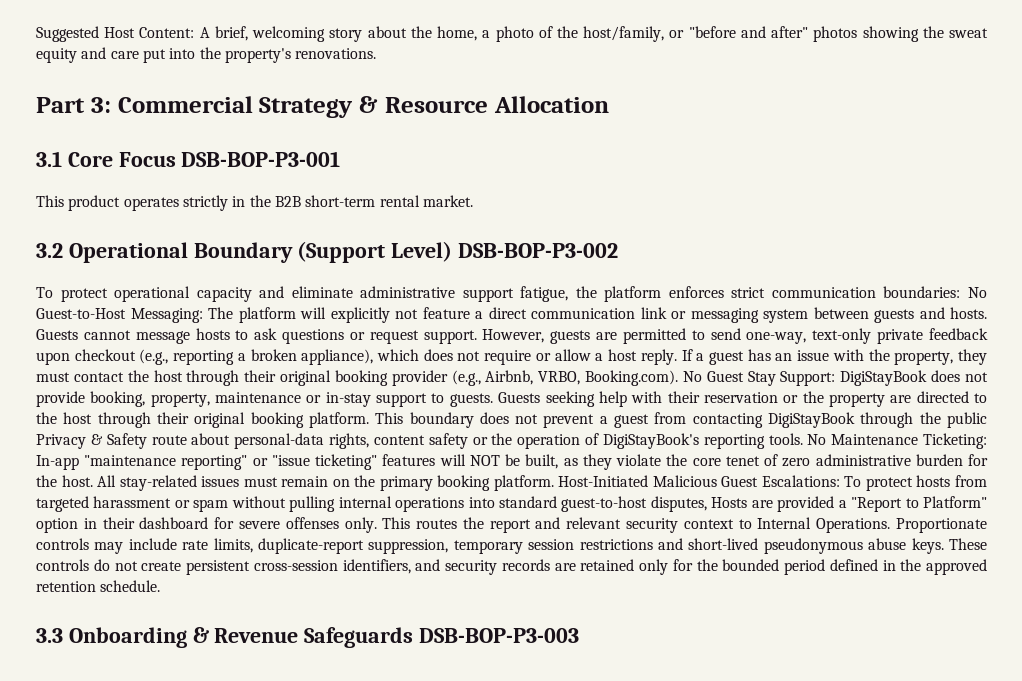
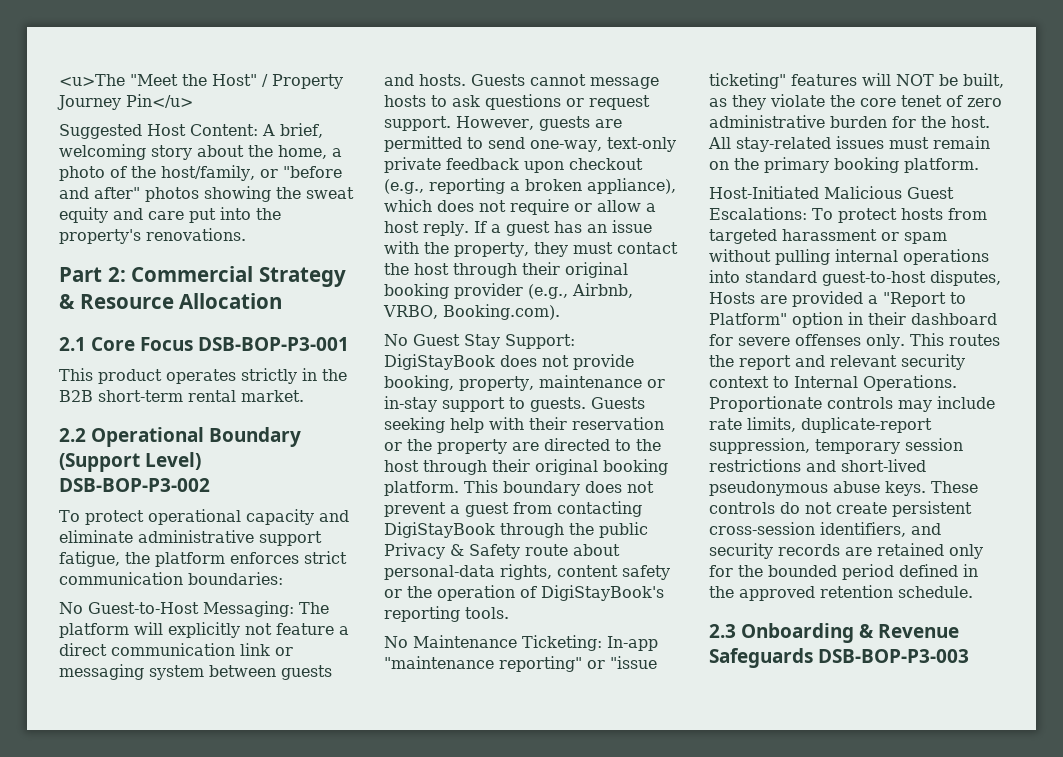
+ <u>The "Meet the Host" / Property Journey Pin</u>
- Part 3: Commercial Strategy & Resource Allocation
+ Part 2: Commercial Strategy & Resource Allocation
- 3.1 Core Focus DSB-BOP-P3-001
+ 2.1 Core Focus DSB-BOP-P3-001
- 3.2 Operational Boundary (Support Level) DSB-BOP-P3-002
+ 2.2 Operational Boundary (Support Level) DSB-BOP-P3-002
- To protect operational capacity and eliminate administrative support fatigue, the platform enforces strict communication boundaries: No Guest-to-Host Messaging: The platform will explicitly not feature a direct communication link or messaging system between guests and hosts.
+ To protect operational capacity and eliminate administrative support fatigue, the platform enforces strict communication boundaries:
+ No Guest-to-Host Messaging: The platform will explicitly not feature a direct communication link or messaging system between guests and hosts.
- If a guest has an issue with the property, they must contact the host through their original booking provider (e.g., Airbnb, VRBO, Booking.com). No Guest Stay Support: DigiStayBook does not provide booking, property, maintenance or in-stay support to guests.
+ If a guest has an issue with the property, they must contact the host through their original booking provider (e.g., Airbnb, VRBO, Booking.com).
+ No Guest Stay Support: DigiStayBook does not provide booking, property, maintenance or in-stay support to guests.
- This boundary does not prevent a guest from contacting DigiStayBook through the public Privacy & Safety route about personal-data rights, content safety or the operation of DigiStayBook's reporting tools. No Maintenance Ticketing: In-app "maintenance reporting" or "issue ticketing" features will NOT be built, as they violate the core tenet of zero administrative burden for the host.
+ This boundary does not prevent a guest from contacting DigiStayBook through the public Privacy & Safety route about personal-data rights, content safety or the operation of DigiStayBook's reporting tools.
+ No Maintenance Ticketing: In-app "maintenance reporting" or "issue ticketing" features will NOT be built, as they violate the core tenet of zero administrative burden for the host.
- All stay-related issues must remain on the primary booking platform. Host-Initiated Malicious Guest Escalations: To protect hosts from targeted harassment or spam without pulling internal operations into standard guest-to-host disputes, Hosts are provided a "Report to Platform" option in their dashboard for severe offenses only.
+ All stay-related issues must remain on the primary booking platform.
+ Host-Initiated Malicious Guest Escalations: To protect hosts from targeted harassment or spam without pulling internal operations into standard guest-to-host disputes, Hosts are provided a "Report to Platform" option in their dashboard for severe offenses only.
- 3.3 Onboarding & Revenue Safeguards DSB-BOP-P3-003
+ 2.3 Onboarding & Revenue Safeguards DSB-BOP-P3-003

